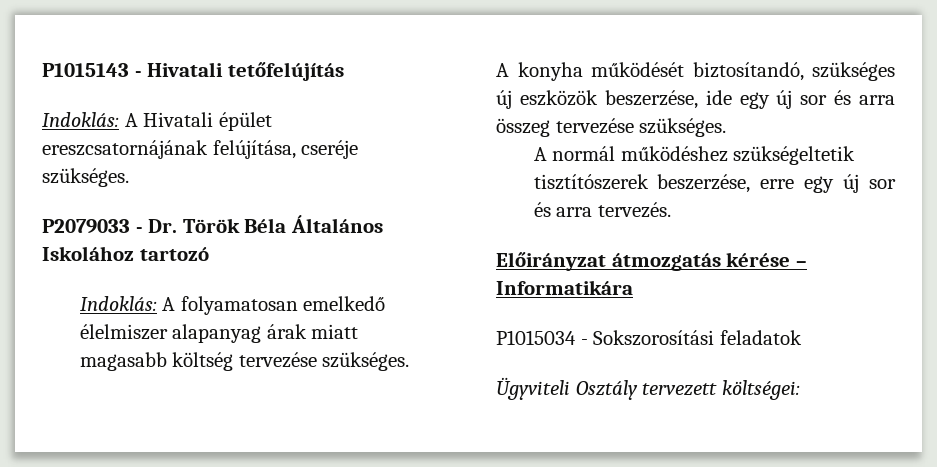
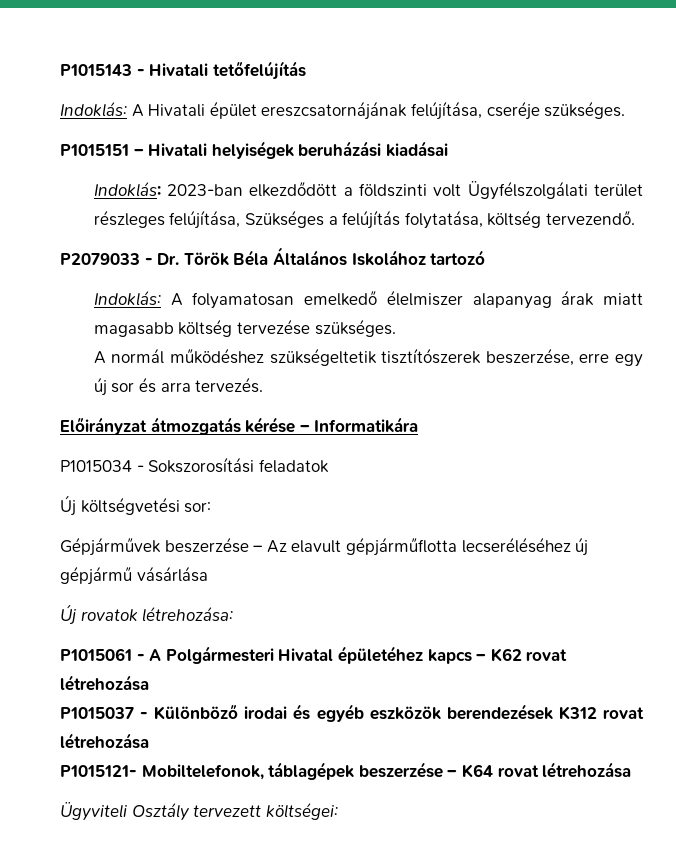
+ P1015151 – Hivatali helyiségek beruházási kiadásai
+ Indoklás: 2023-ban elkezdődött a földszinti volt Ügyfélszolgálati terület részleges felújítása, Szükséges a felújítás folytatása, költség tervezendő.
- A konyha működését biztosítandó, szükséges új eszközök beszerzése, ide egy új sor és arra összeg tervezése szükséges.
+ Új költségvetési sor:
+ Gépjárművek beszerzése – Az elavult gépjárműflotta lecseréléséhez új gépjármű vásárlása
+ Új rovatok létrehozása:
+ P1015061 - A Polgármesteri Hivatal épületéhez kapcs – K62 rovat létrehozása
+ P1015037 - Különböző irodai és egyéb eszközök berendezések K312 rovat létrehozása
+ P1015121- Mobiltelefonok, táblagépek beszerzése – K64 rovat létrehozása

